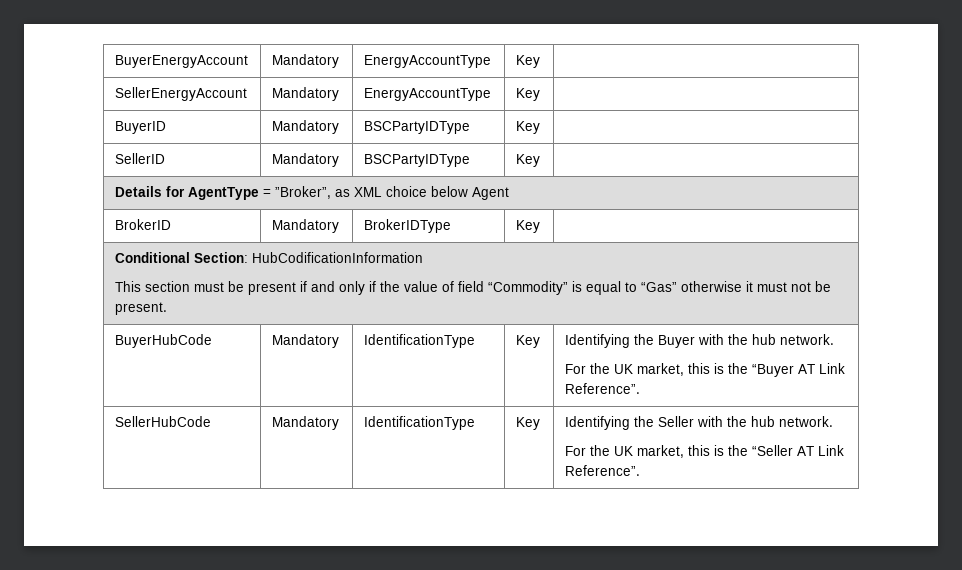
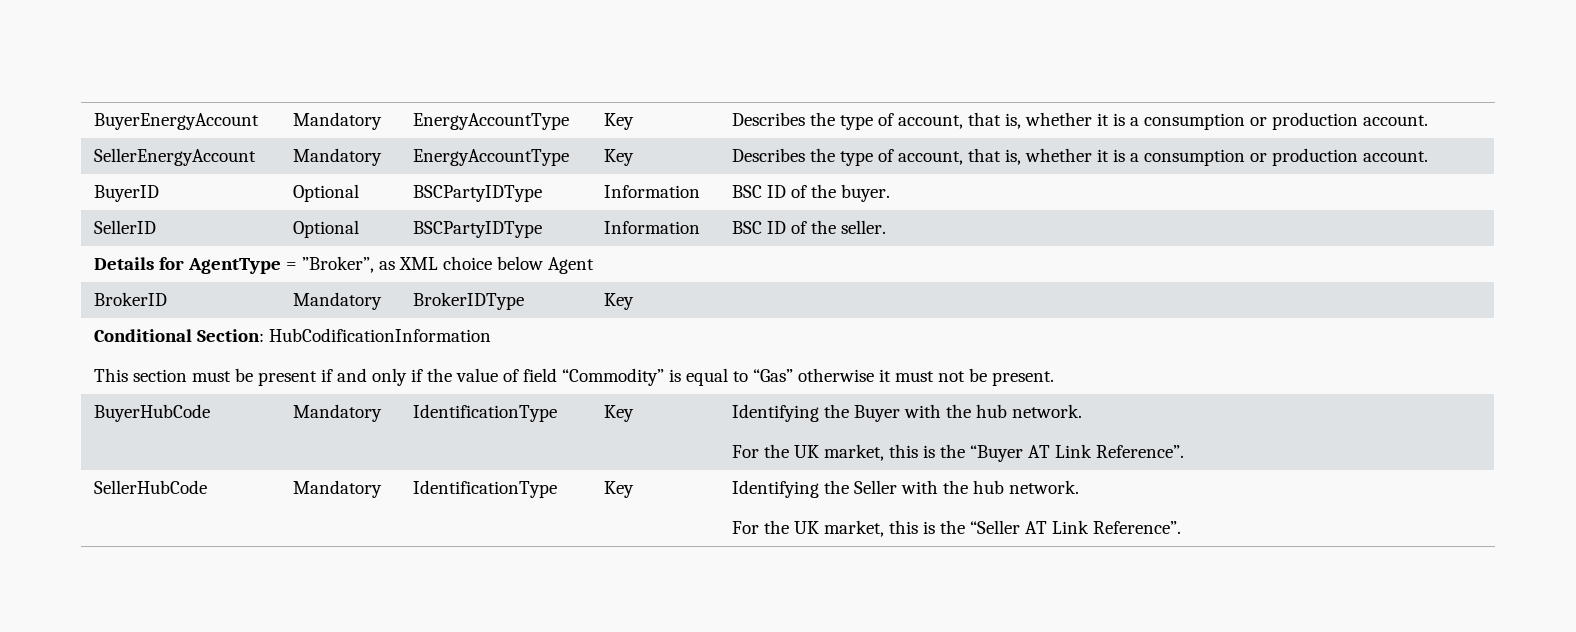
- BuyerEnergyAccount | Mandatory | EnergyAccountType | Key |
- SellerEnergyAccount | Mandatory | EnergyAccountType | Key |
+ BuyerEnergyAccount | Mandatory | EnergyAccountType | Key | Describes the type of account, that is, whether it is a consumption or production account.
+ SellerEnergyAccount | Mandatory | EnergyAccountType | Key | Describes the type of account, that is, whether it is a consumption or production account.
- BuyerID | Mandatory | BSCPartyIDType | Key |
+ BuyerID | Optional | BSCPartyIDType | Information | BSC ID of the buyer.
- SellerID | Mandatory | BSCPartyIDType | Key |
+ SellerID | Optional | BSCPartyIDType | Information | BSC ID of the seller.

